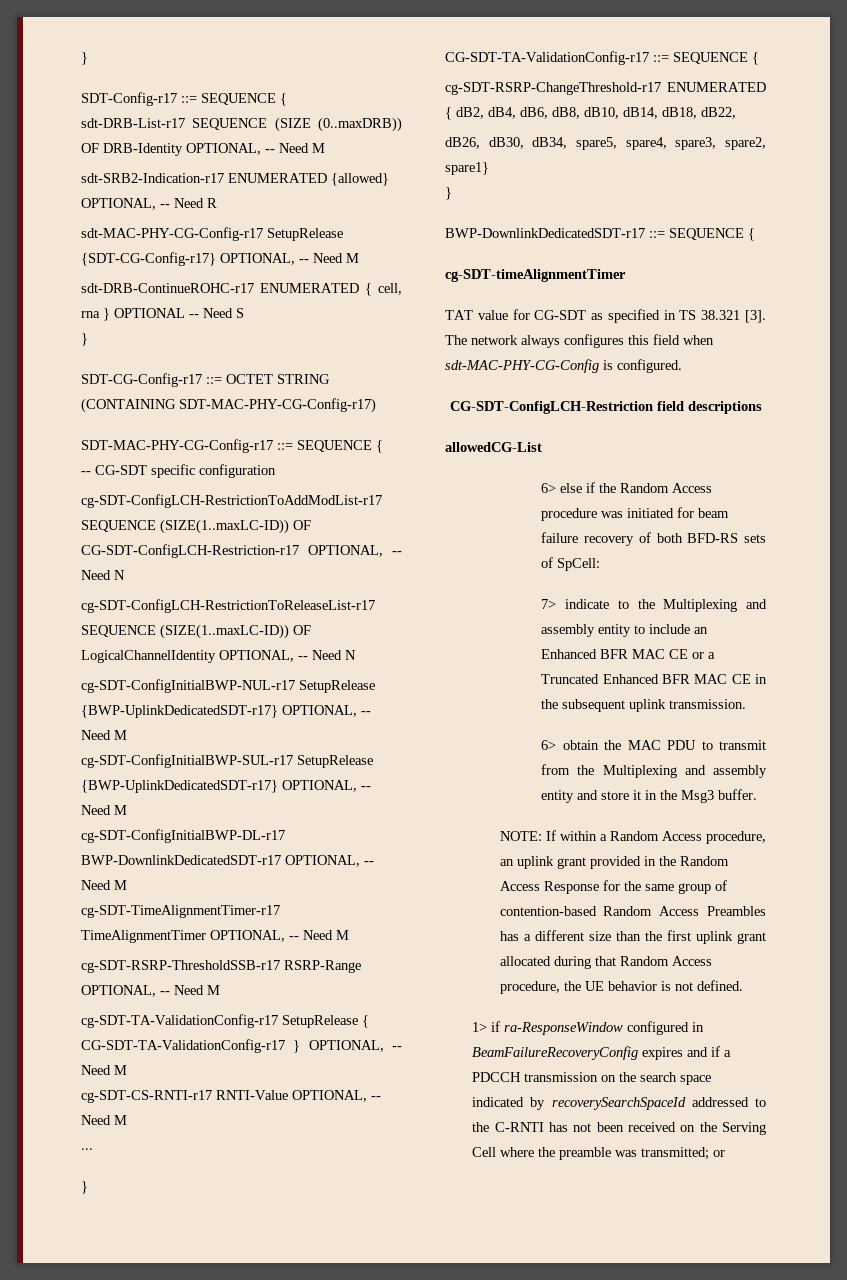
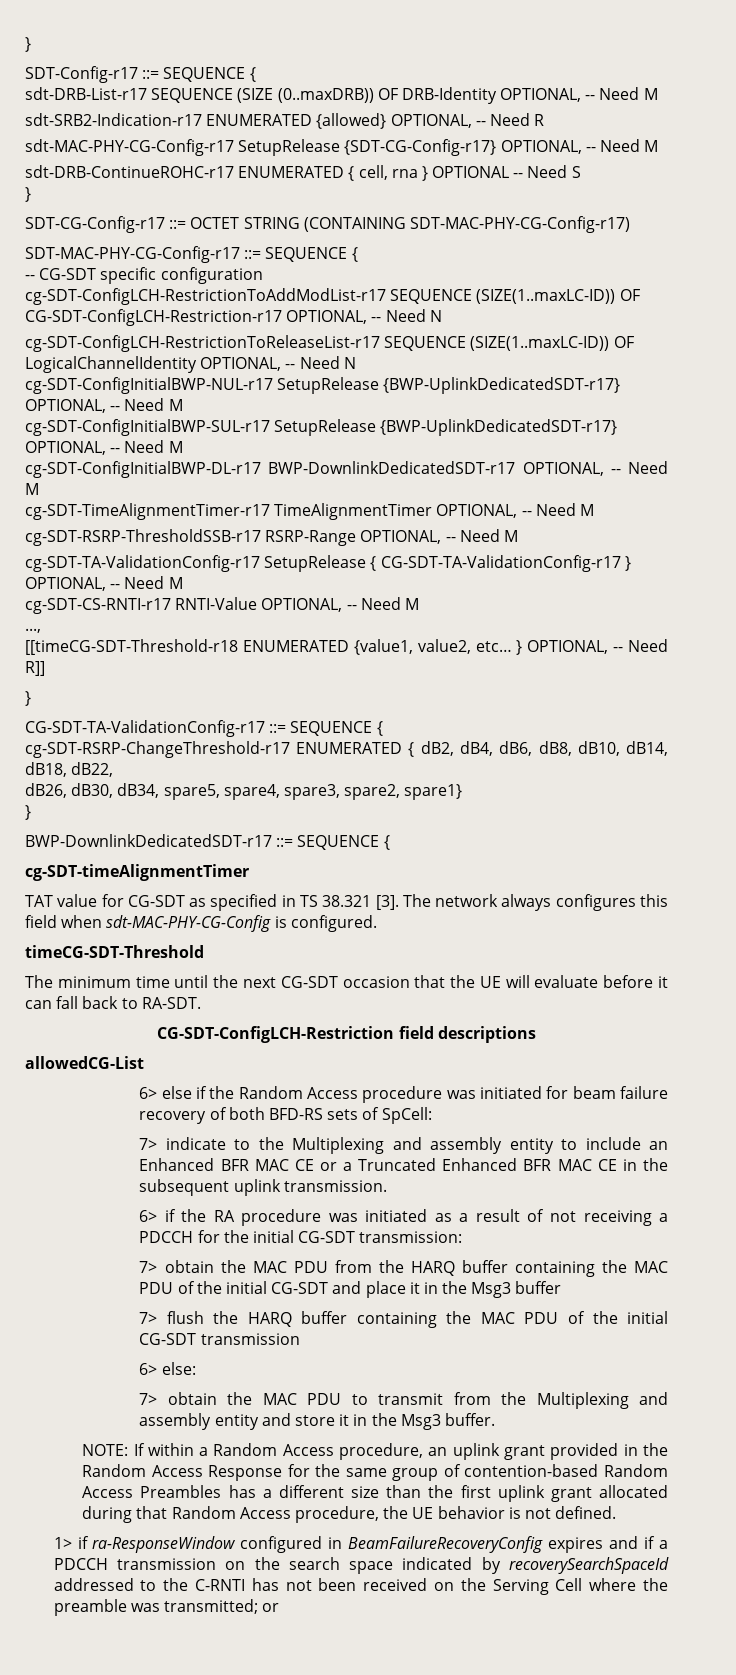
- ...
+ ...,
+ [[timeCG-SDT-Threshold-r18 ENUMERATED {value1, value2, etc… } OPTIONAL, -- Need R]]
+ timeCG-SDT-Threshold
+ The minimum time until the next CG-SDT occasion that the UE will evaluate before it can fall back to RA-SDT.
- 6> obtain the MAC PDU to transmit from the Multiplexing and assembly entity and store it in the Msg3 buffer.
+ 6> if the RA procedure was initiated as a result of not receiving a PDCCH for the initial CG-SDT transmission:
+ 7> obtain the MAC PDU from the HARQ buffer containing the MAC PDU of the initial CG-SDT and place it in the Msg3 buffer
+ 7> flush the HARQ buffer containing the MAC PDU of the initial CG-SDT transmission
+ 6> else:
+ 7> obtain the MAC PDU to transmit from the Multiplexing and assembly entity and store it in the Msg3 buffer.

